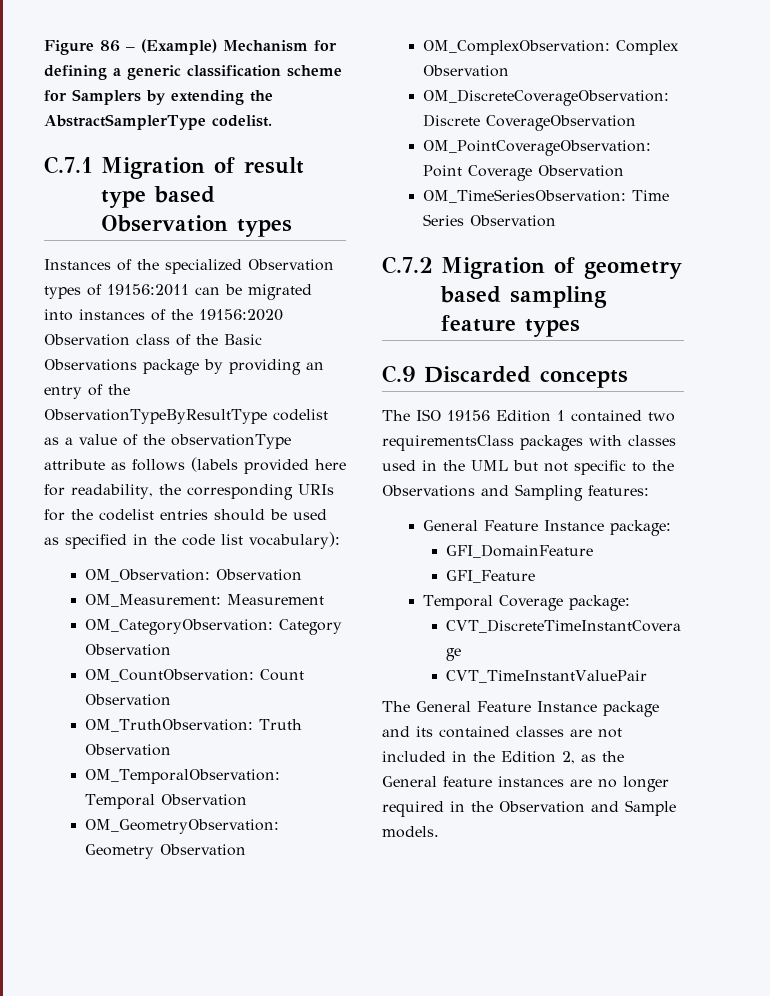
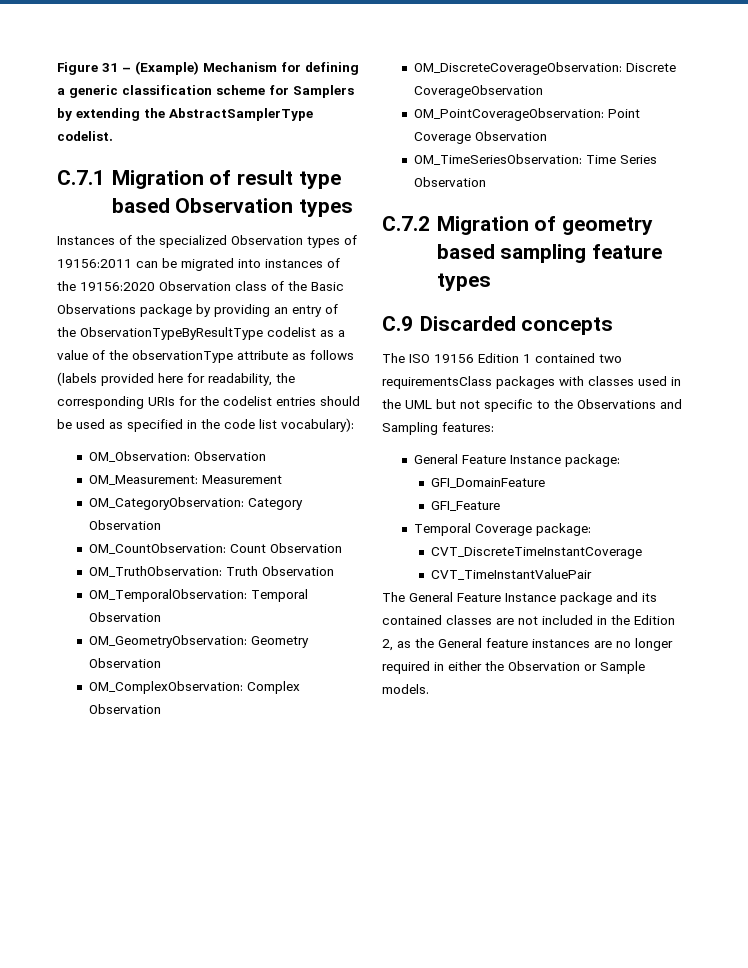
- Figure 86 – (Example) Mechanism for defining a generic classification scheme for Samplers by extending the AbstractSamplerType codelist.
+ Figure 31 – (Example) Mechanism for defining a generic classification scheme for Samplers by extending the AbstractSamplerType codelist.
- The General Feature Instance package and its contained classes are not included in the Edition 2, as the General feature instances are no longer required in the Observation and Sample models.
+ The General Feature Instance package and its contained classes are not included in the Edition 2, as the General feature instances are no longer required in either the Observation or Sample models.

